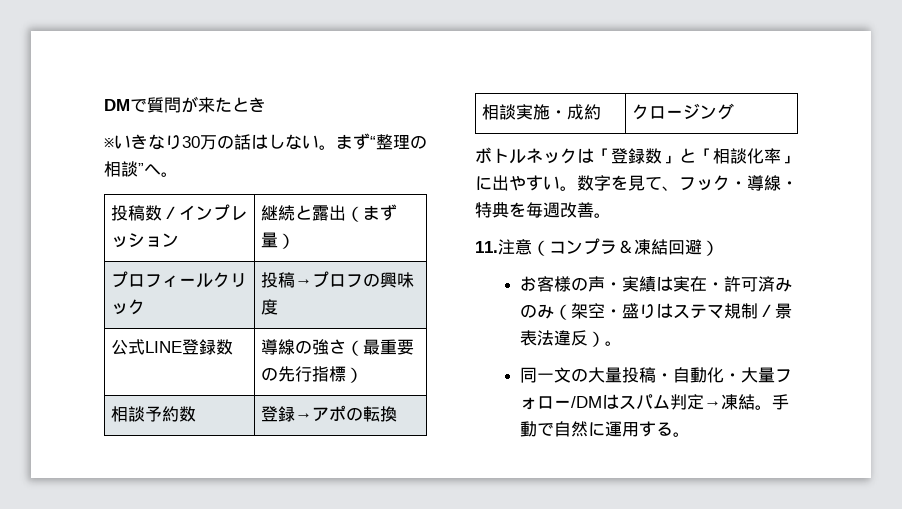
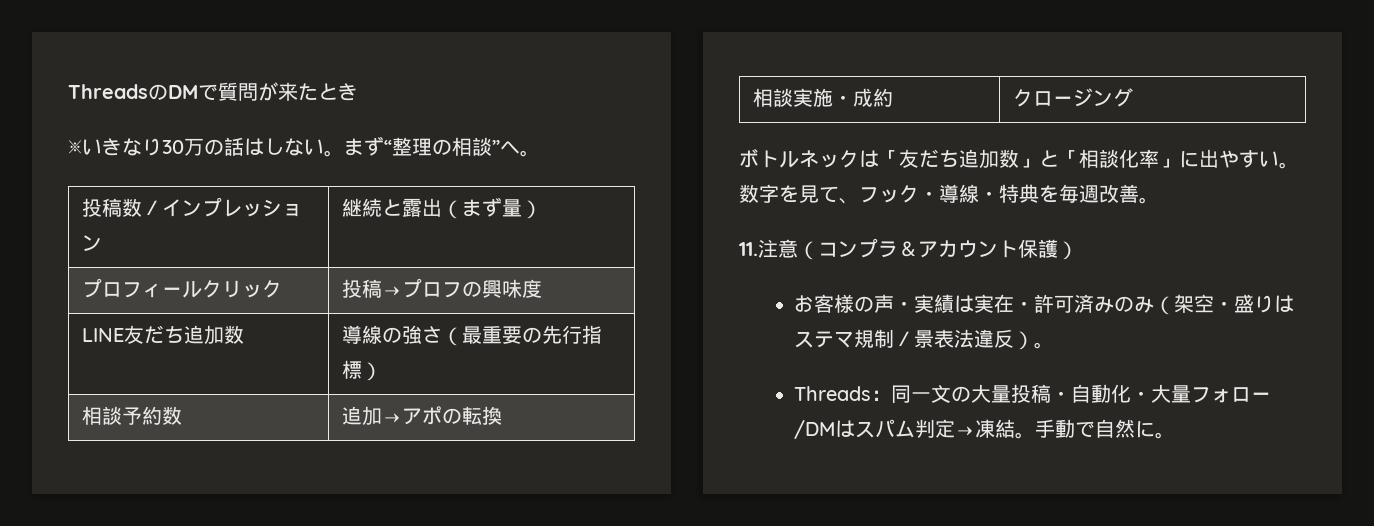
- DMで質問が来たとき
+ ThreadsのDMで質問が来たとき
- 公式LINE登録数 | 導線の強さ（最重要の先行指標）
+ LINE友だち追加数 | 導線の強さ（最重要の先行指標）
- 相談予約数 | 登録→アポの転換
+ 相談予約数 | 追加→アポの転換
- ボトルネックは「登録数」と「相談化率」に出やすい。
+ ボトルネックは「友だち追加数」と「相談化率」に出やすい。
- 11.注意（コンプラ＆凍結回避）
+ 11.注意（コンプラ＆アカウント保護）
- 同一文の大量投稿・自動化・大量フォロー/DMはスパム判定→凍結。
+ Threads：同一文の大量投稿・自動化・大量フォロー/DMはスパム判定→凍結。
- 手動で自然に運用する。
+ 手動で自然に。

